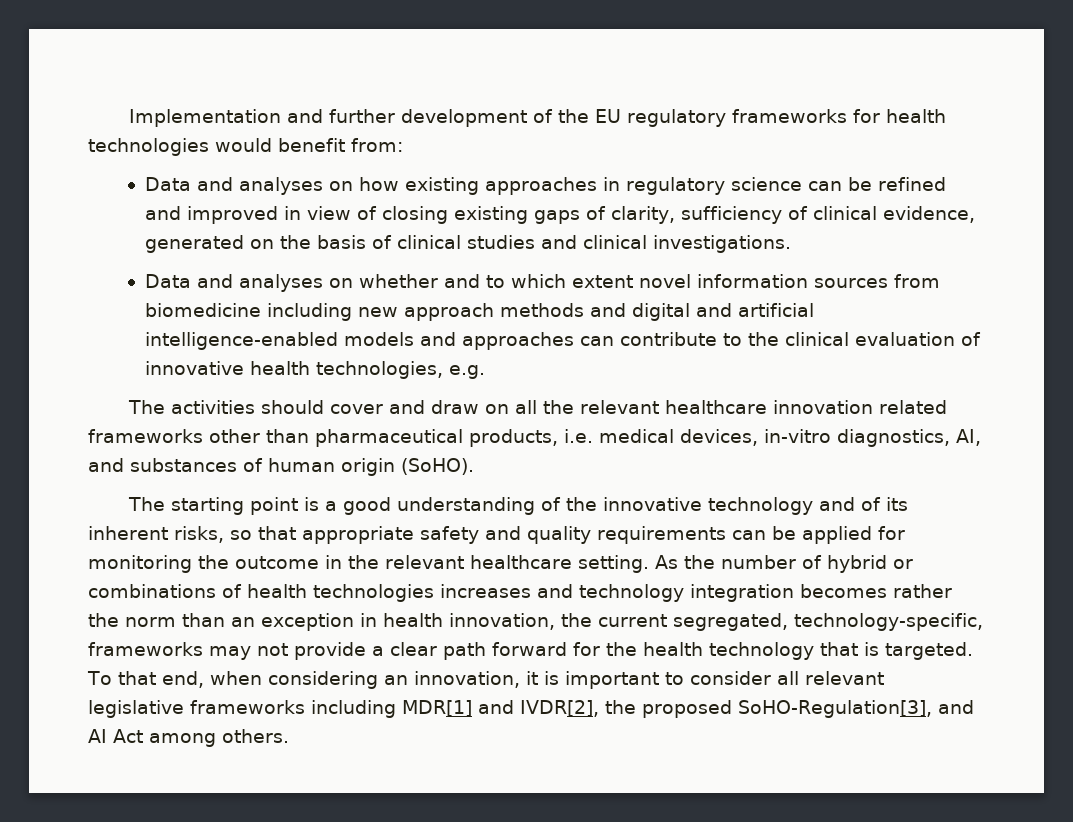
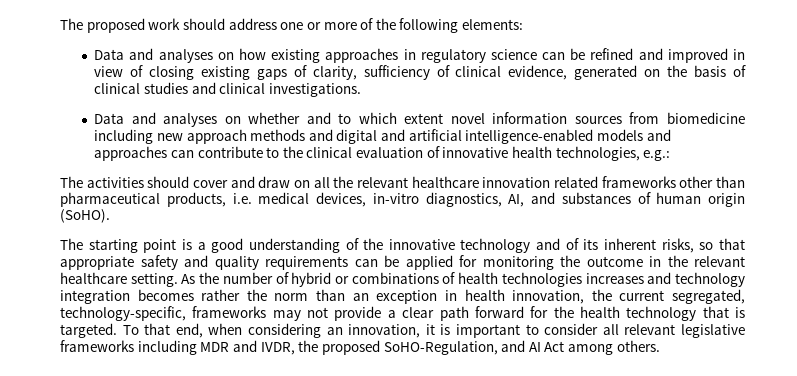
- Implementation and further development of the EU regulatory frameworks for health technologies would benefit from:
+ The proposed work should address one or more of the following elements:
- Data and analyses on whether and to which extent novel information sources from biomedicine including new approach methods and digital and artificial intelligence-enabled models and approaches can contribute to the clinical evaluation of innovative health technologies, e.g.
+ Data and analyses on whether and to which extent novel information sources from biomedicine including new approach methods and digital and artificial intelligence-enabled models and approaches can contribute to the clinical evaluation of innovative health technologies, e.g.:
- To that end, when considering an innovation, it is important to consider all relevant legislative frameworks including MDR[1] and IVDR[2], the proposed SoHO-Regulation[3], and AI Act among others.
+ To that end, when considering an innovation, it is important to consider all relevant legislative frameworks including MDR and IVDR, the proposed SoHO-Regulation, and AI Act among others.

